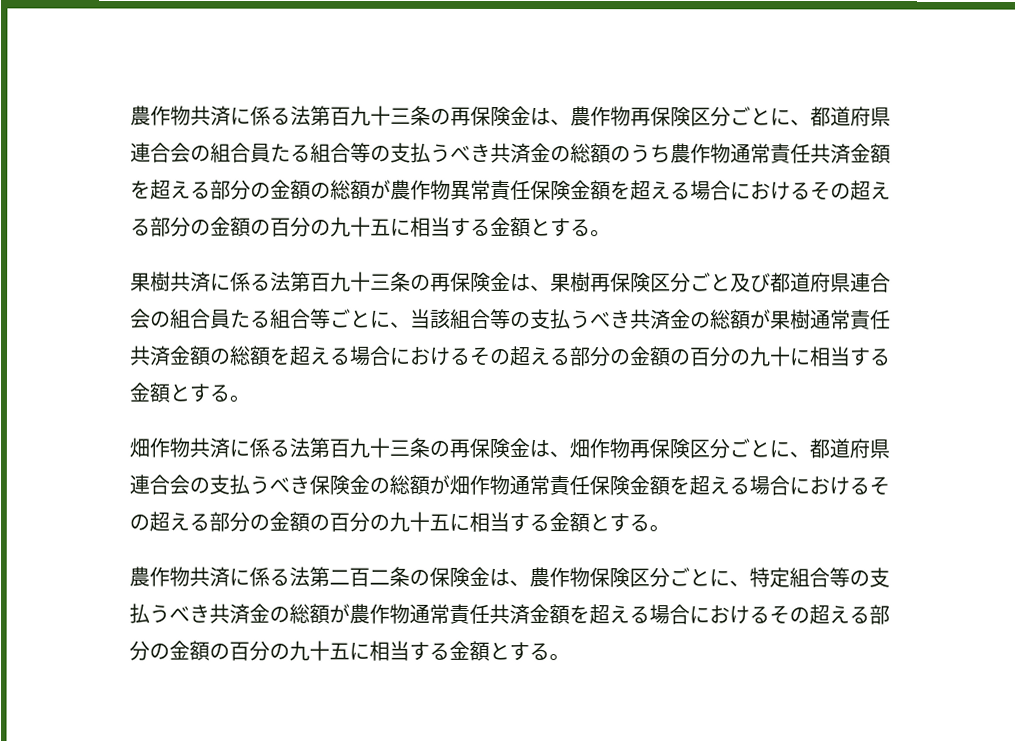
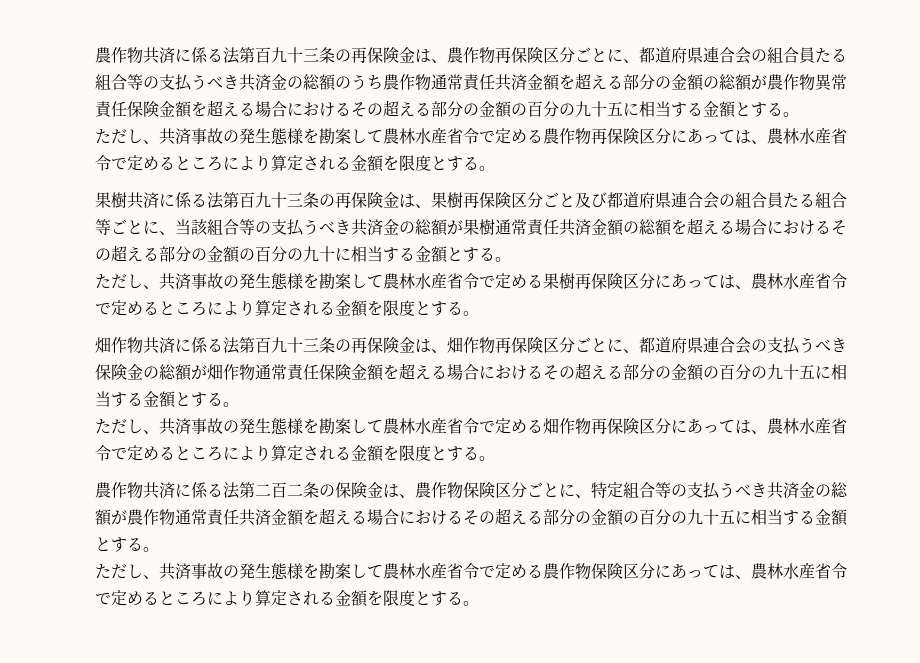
+ ただし、共済事故の発生態様を勘案して農林水産省令で定める農作物再保険区分にあっては、農林水産省令で定めるところにより算定される金額を限度とする。
+ ただし、共済事故の発生態様を勘案して農林水産省令で定める果樹再保険区分にあっては、農林水産省令で定めるところにより算定される金額を限度とする。
+ ただし、共済事故の発生態様を勘案して農林水産省令で定める畑作物再保険区分にあっては、農林水産省令で定めるところにより算定される金額を限度とする。
+ ただし、共済事故の発生態様を勘案して農林水産省令で定める農作物保険区分にあっては、農林水産省令で定めるところにより算定される金額を限度とする。

